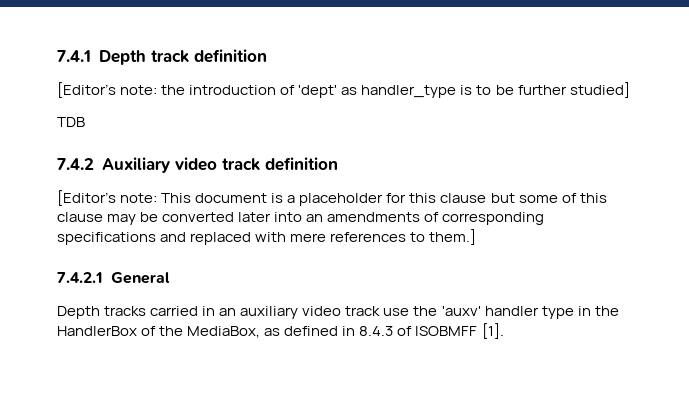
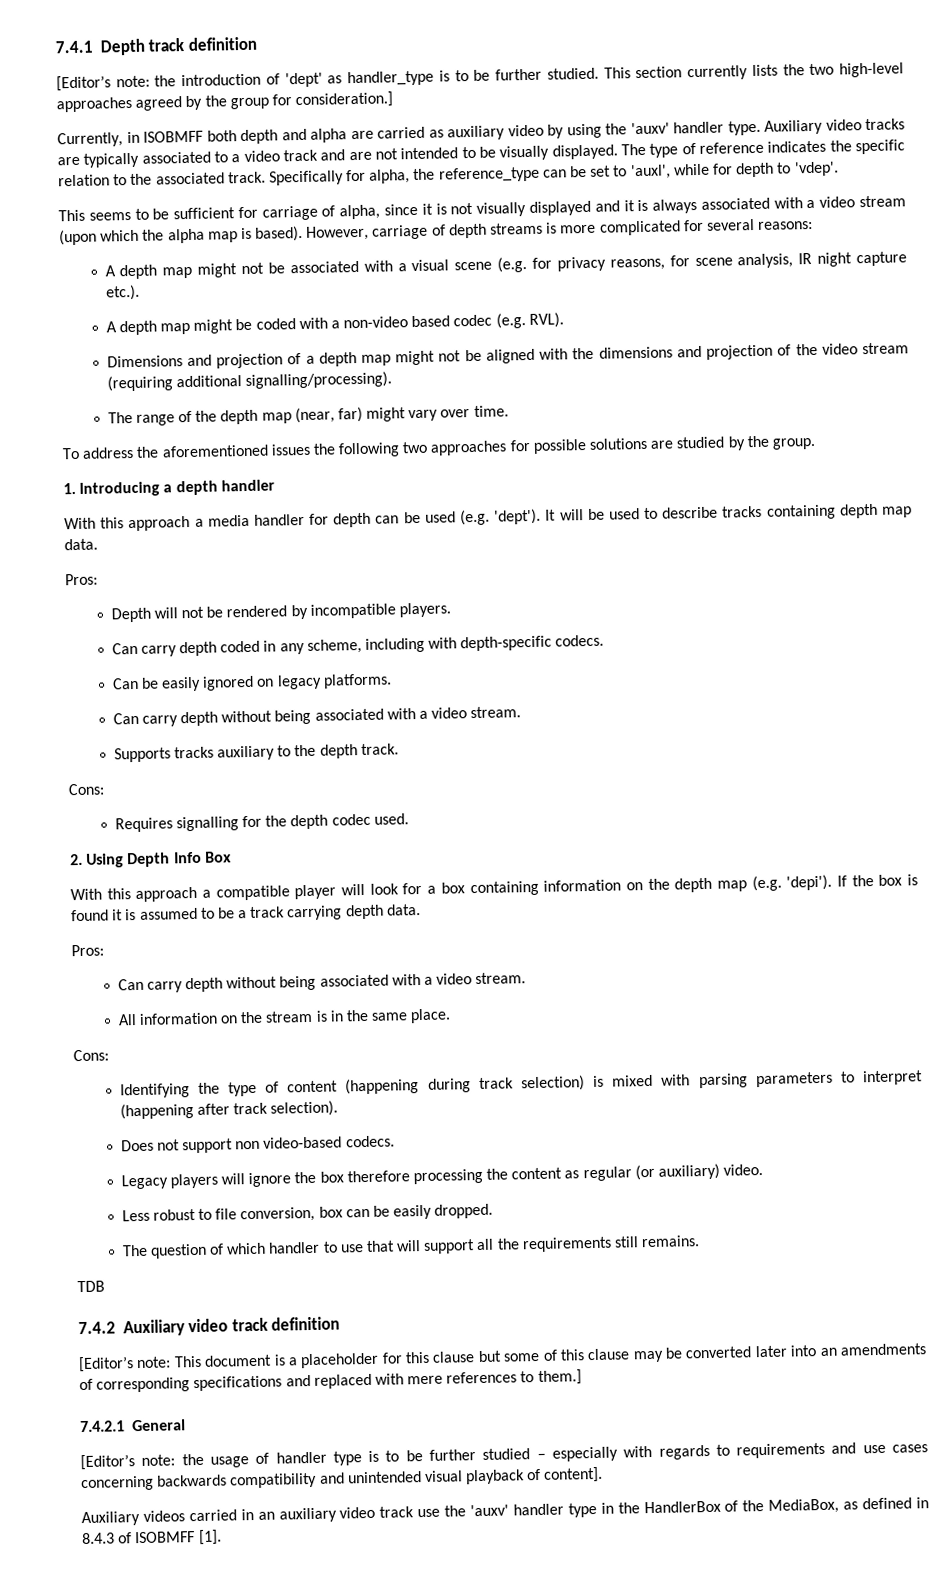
- [Editor’s note: the introduction of 'dept' as handler_type is to be further studied]
+ [Editor’s note: the introduction of 'dept' as handler_type is to be further studied. This section currently lists the two high-level approaches agreed by the group for consideration.]
+ Currently, in ISOBMFF both depth and alpha are carried as auxiliary video by using the 'auxv' handler type. Auxiliary video tracks are typically associated to a video track and are not intended to be visually displayed. The type of reference indicates the specific relation to the associated track. Specifically for alpha, the reference_type can be set to 'auxl', while for depth to 'vdep'.
+ This seems to be sufficient for carriage of alpha, since it is not visually displayed and it is always associated with a video stream (upon which the alpha map is based). However, carriage of depth streams is more complicated for several reasons:
+ A depth map might not be associated with a visual scene (e.g. for privacy reasons, for scene analysis, IR night capture etc.).
+ A depth map might be coded with a non-video based codec (e.g. RVL).
+ Dimensions and projection of a depth map might not be aligned with the dimensions and projection of the video stream (requiring additional signalling/processing).
+ The range of the depth map (near, far) might vary over time.
+ To address the aforementioned issues the following two approaches for possible solutions are studied by the group.
+ 1. Introducing a depth handler
+ With this approach a media handler for depth can be used (e.g. 'dept'). It will be used to describe tracks containing depth map data.
+ Pros:
+ Depth will not be rendered by incompatible players.
+ Can carry depth coded in any scheme, including with depth-specific codecs.
+ Can be easily ignored on legacy platforms.
+ Can carry depth without being associated with a video stream.
+ Supports tracks auxiliary to the depth track.
+ Cons:
+ Requires signalling for the depth codec used.
+ 2. Using Depth Info Box
+ With this approach a compatible player will look for a box containing information on the depth map (e.g. 'depi'). If the box is found it is assumed to be a track carrying depth data.
+ Pros:
+ Can carry depth without being associated with a video stream.
+ All information on the stream is in the same place.
+ Cons:
+ Identifying the type of content (happening during track selection) is mixed with parsing parameters to interpret (happening after track selection).
+ Does not support non video-based codecs.
+ Legacy players will ignore the box therefore processing the content as regular (or auxiliary) video.
+ Less robust to file conversion, box can be easily dropped.
+ The question of which handler to use that will support all the requirements still remains.
- Depth tracks carried in an auxiliary video track use the 'auxv' handler type in the HandlerBox of the MediaBox, as defined in 8.4.3 of ISOBMFF [1].
+ [Editor’s note: the usage of handler type is to be further studied – especially with regards to requirements and use cases concerning backwards compatibility and unintended visual playback of content].
+ Auxiliary videos carried in an auxiliary video track use the 'auxv' handler type in the HandlerBox of the MediaBox, as defined in 8.4.3 of ISOBMFF [1].

